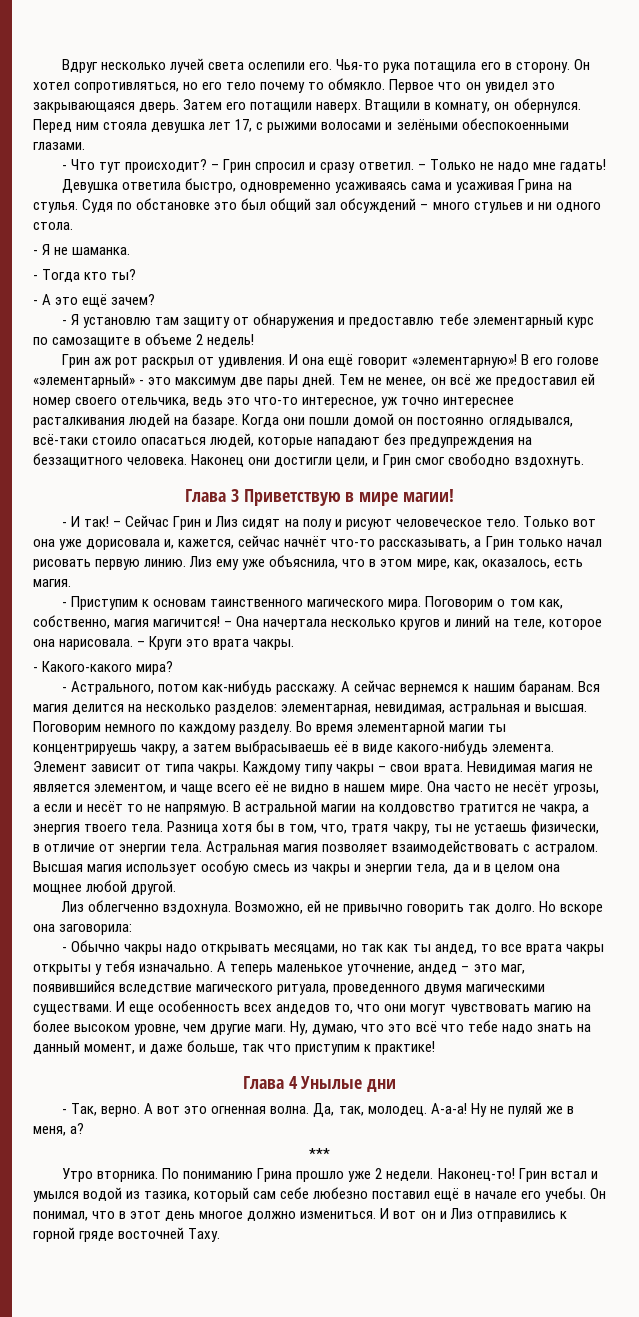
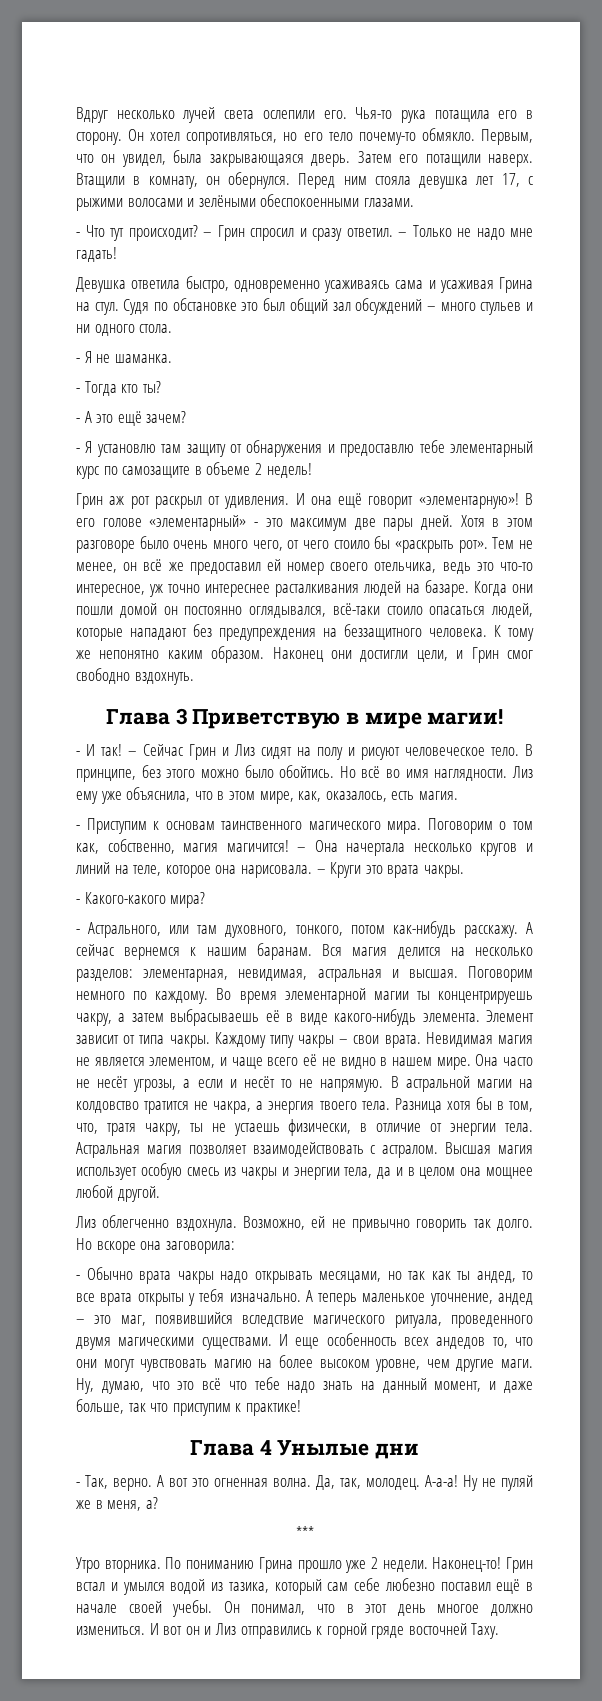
- Он хотел сопротивляться, но его тело почему то обмякло. Первое что он увидел это закрывающаяся дверь.
+ Он хотел сопротивляться, но его тело почему-то обмякло. Первым, что он увидел, была закрывающаяся дверь.
- Девушка ответила быстро, одновременно усаживаясь сама и усаживая Грина на стулья.
+ Девушка ответила быстро, одновременно усаживаясь сама и усаживая Грина на стул.
+ Хотя в этом разговоре было очень много чего, от чего стоило бы «раскрыть рот».
+ К тому же непонятно каким образом.
- Только вот она уже дорисовала и, кажется, сейчас начнёт что-то рассказывать, а Грин только начал рисовать первую линию.
+ В принципе, без этого можно было обойтись. Но всё во имя наглядности.
- - Астрального, потом как-нибудь расскажу.
+ - Астрального, или там духовного, тонкого, потом как-нибудь расскажу.
- Поговорим немного по каждому разделу.
+ Поговорим немного по каждому.
- - Обычно чакры надо открывать месяцами, но так как ты андед, то все врата чакры открыты у тебя изначально.
+ - Обычно врата чакры надо открывать месяцами, но так как ты андед, то все врата открыты у тебя изначально.
- Грин встал и умылся водой из тазика, который сам себе любезно поставил ещё в начале его учебы.
+ Грин встал и умылся водой из тазика, который сам себе любезно поставил ещё в начале своей учебы.

